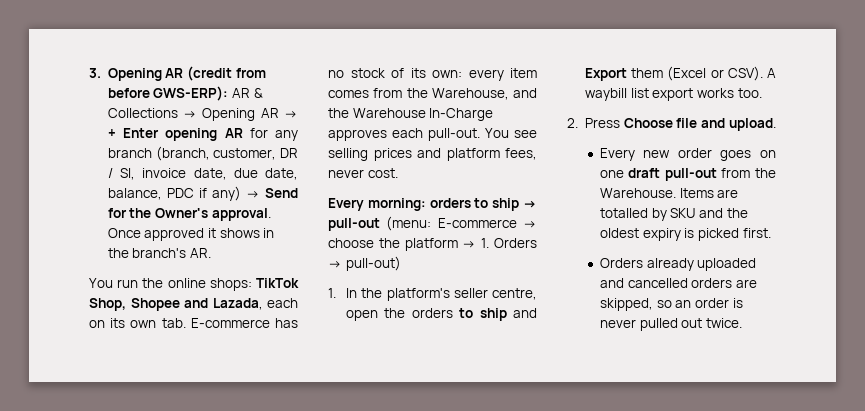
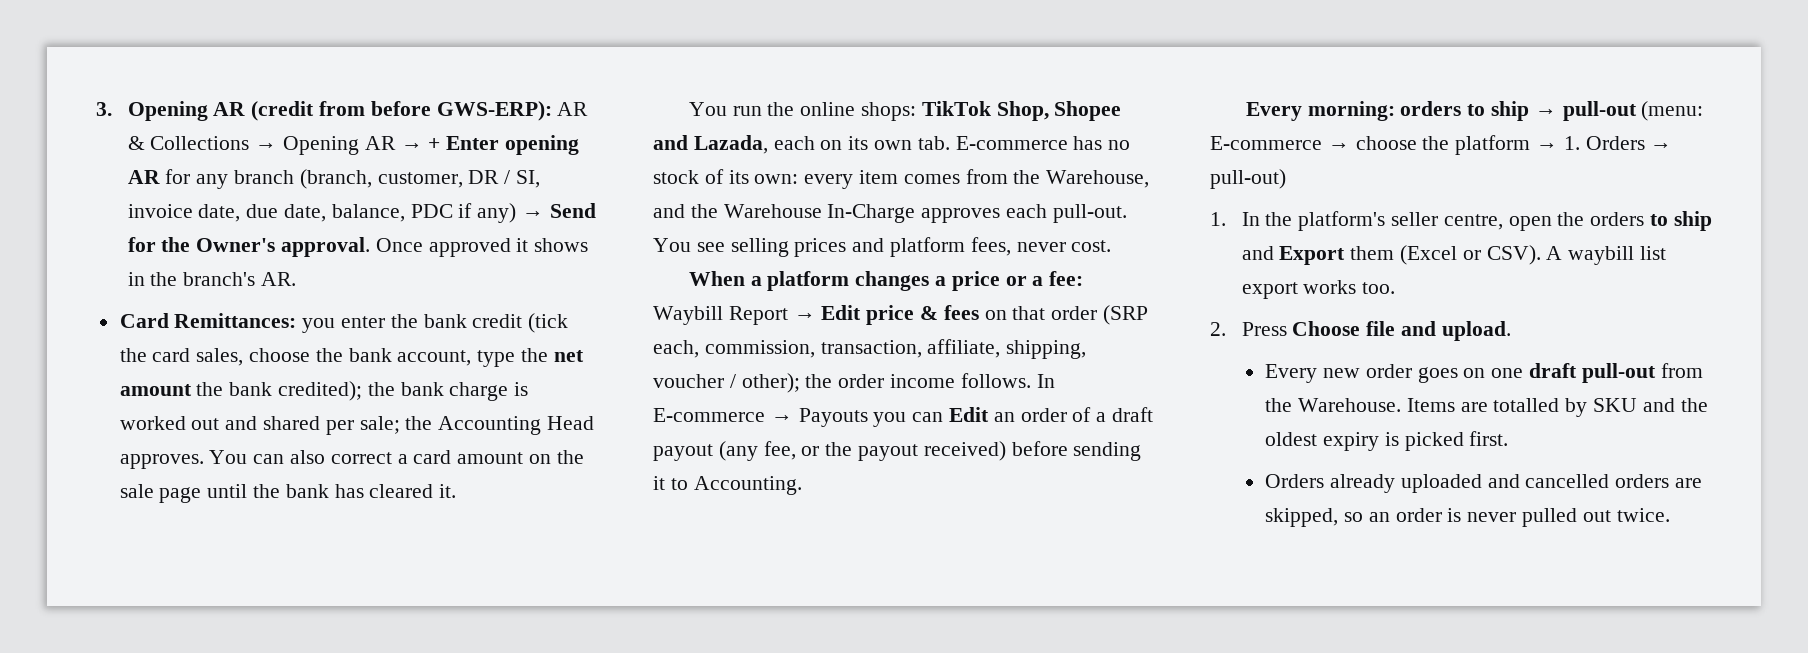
+ Card Remittances: you enter the bank credit (tick the card sales, choose the bank account, type the net amount the bank credited); the bank charge is worked out and shared per sale; the Accounting Head approves. You can also correct a card amount on the sale page until the bank has cleared it.
+ When a platform changes a price or a fee: Waybill Report → Edit price & fees on that order (SRP each, commission, transaction, affiliate, shipping, voucher / other); the order income follows. In E-commerce → Payouts you can Edit an order of a draft payout (any fee, or the payout received) before sending it to Accounting.

